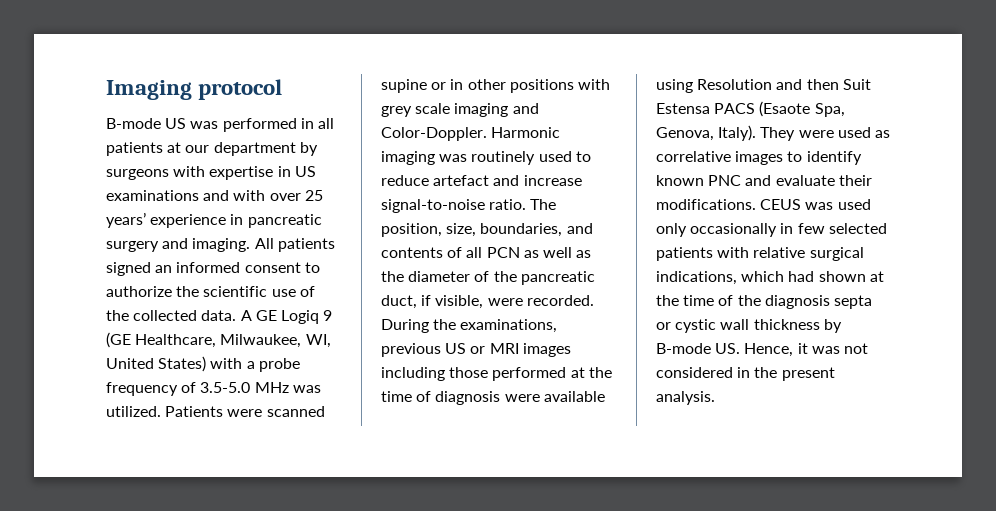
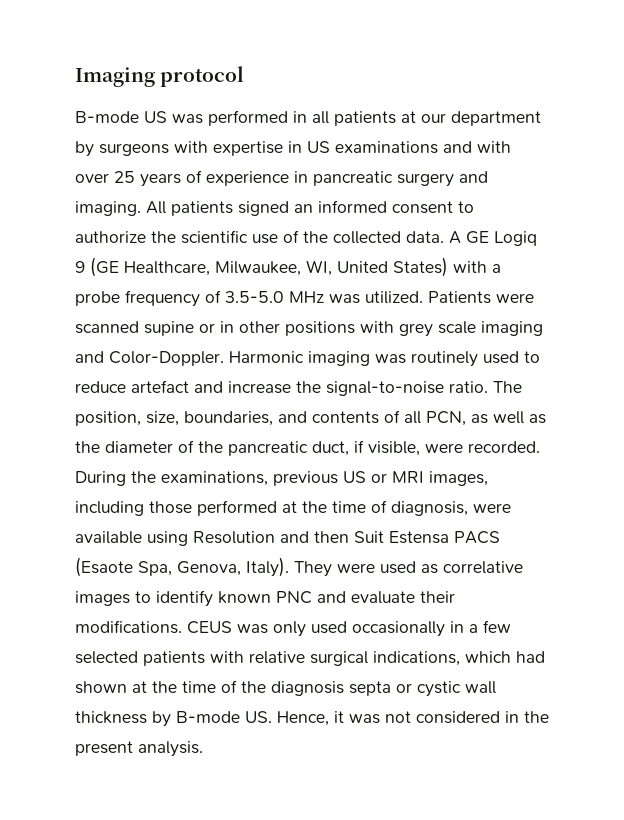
- B-mode US was performed in all patients at our department by surgeons with expertise in US examinations and with over 25 years’ experience in pancreatic surgery and imaging.
+ B-mode US was performed in all patients at our department by surgeons with expertise in US examinations and with over 25 years of experience in pancreatic surgery and imaging.
- Harmonic imaging was routinely used to reduce artefact and increase signal-to-noise ratio.
+ Harmonic imaging was routinely used to reduce artefact and increase the signal-to-noise ratio.
- The position, size, boundaries, and contents of all PCN as well as the diameter of the pancreatic duct, if visible, were recorded.
+ The position, size, boundaries, and contents of all PCN, as well as the diameter of the pancreatic duct, if visible, were recorded.
- During the examinations, previous US or MRI images including those performed at the time of diagnosis were available using Resolution and then Suit Estensa PACS (Esaote Spa, Genova, Italy).
+ During the examinations, previous US or MRI images, including those performed at the time of diagnosis, were available using Resolution and then Suit Estensa PACS (Esaote Spa, Genova, Italy).
- CEUS was used only occasionally in few selected patients with relative surgical indications, which had shown at the time of the diagnosis septa or cystic wall thickness by B-mode US. Hence, it was not considered in the present analysis.
+ CEUS was only used occasionally in a few selected patients with relative surgical indications, which had shown at the time of the diagnosis septa or cystic wall thickness by B-mode US. Hence, it was not considered in the present analysis.

